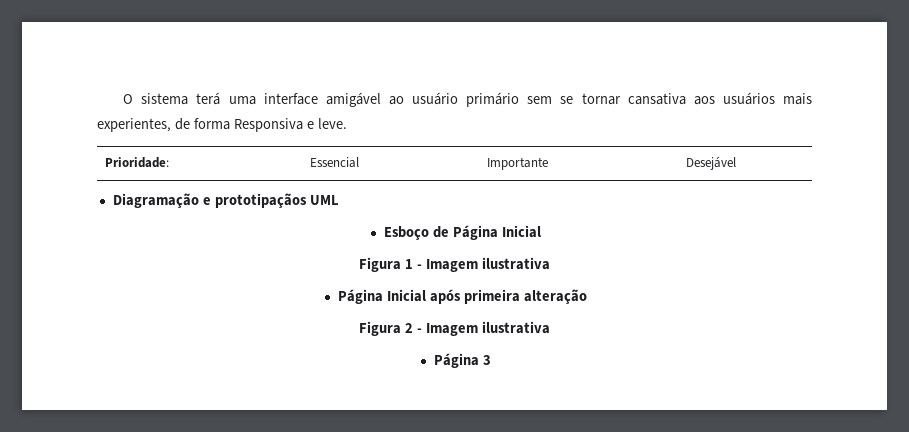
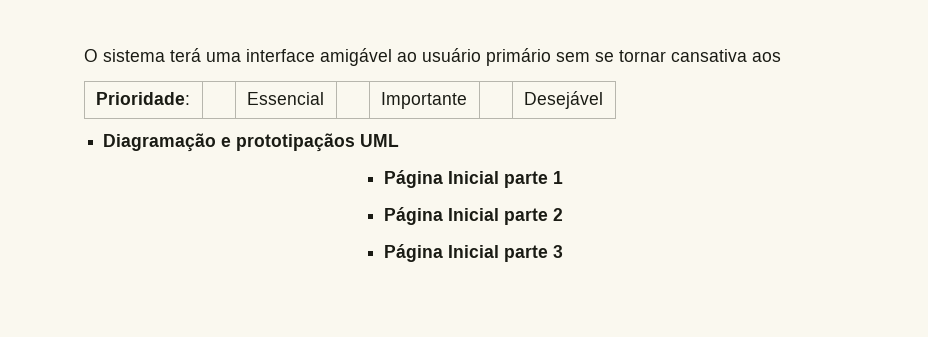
- O sistema terá uma interface amigável ao usuário primário sem se tornar cansativa aos usuários mais experientes, de forma Responsiva e leve.
+ O sistema terá uma interface amigável ao usuário primário sem se tornar cansativa aos
- Esboço de Página Inicial
- Figura 1 - Imagem ilustrativa
- Página Inicial após primeira alteração
- Figura 2 - Imagem ilustrativa
- Página 3
+ Página Inicial parte 1
+ Página Inicial parte 2
+ Página Inicial parte 3

